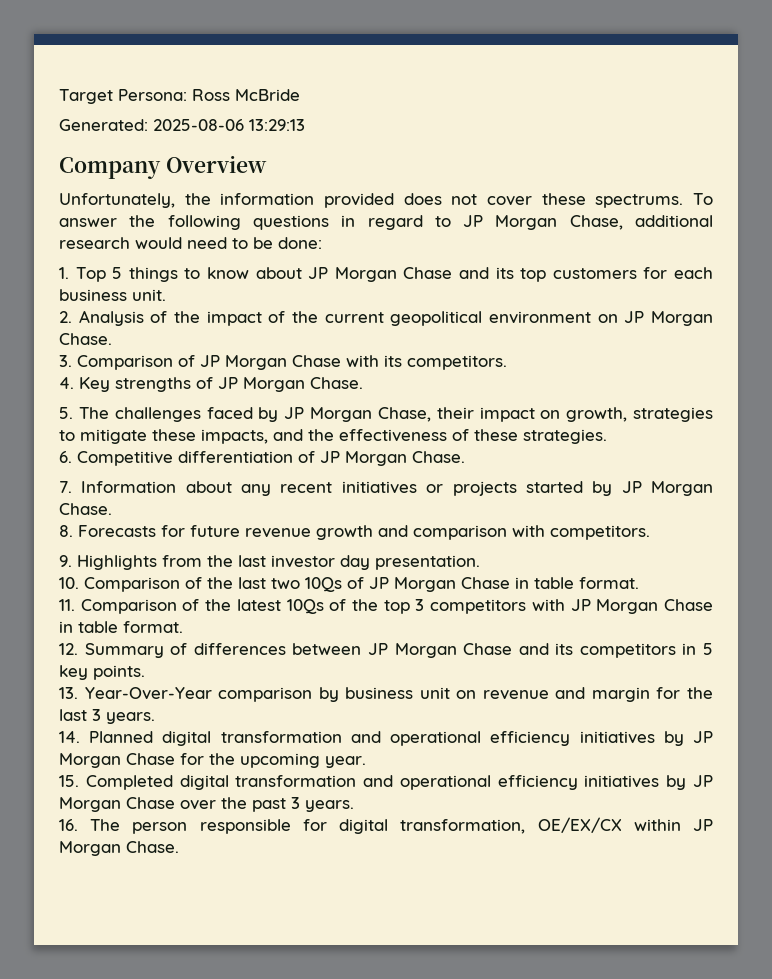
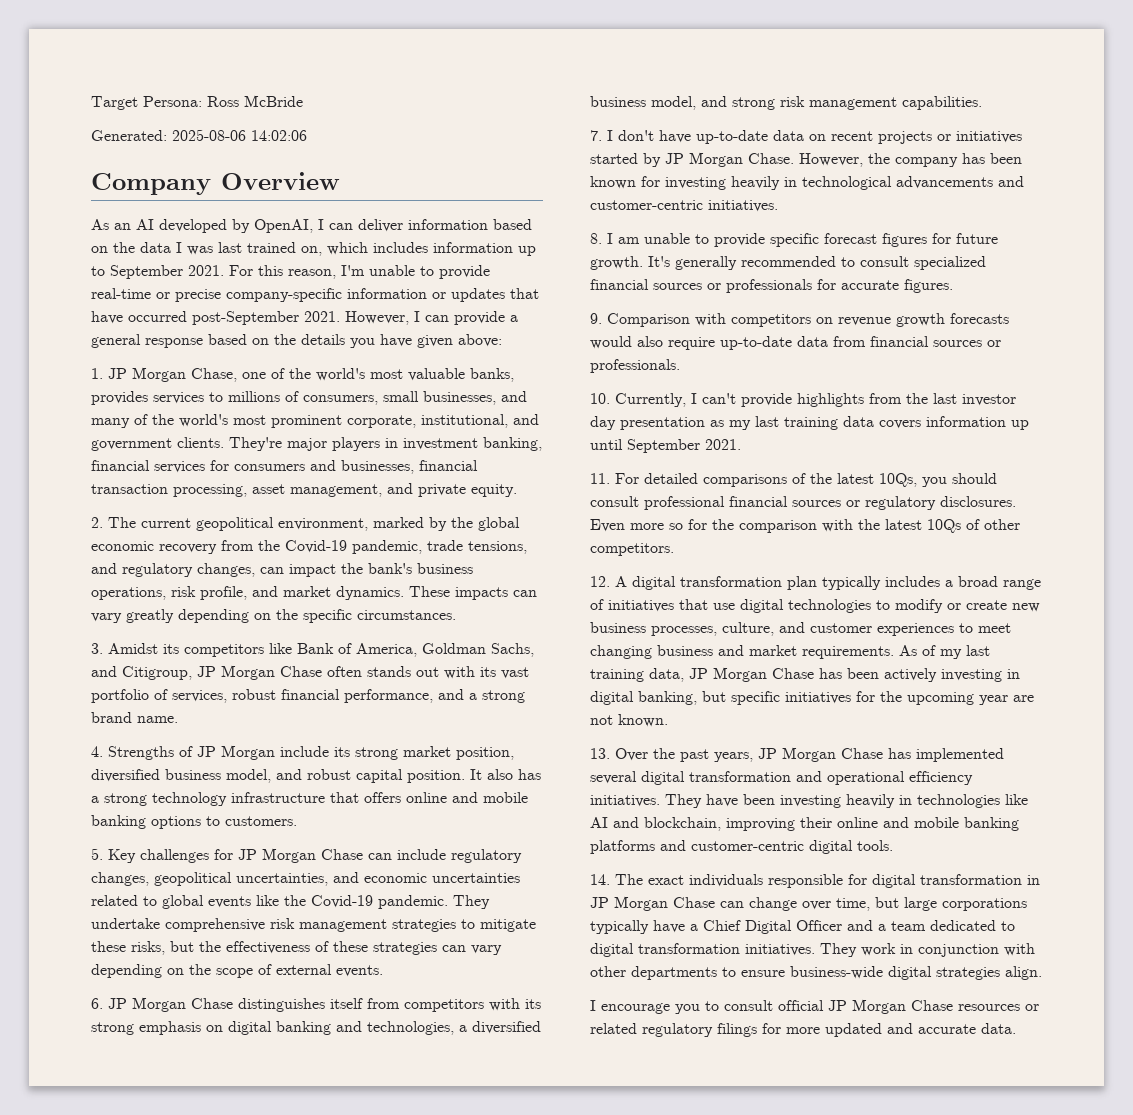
- Generated: 2025-08-06 13:29:13
+ Generated: 2025-08-06 14:02:06
- Unfortunately, the information provided does not cover these spectrums. To answer the following questions in regard to JP Morgan Chase, additional research would need to be done:
- 1. Top 5 things to know about JP Morgan Chase and its top customers for each business unit.
- 2. Analysis of the impact of the current geopolitical environment on JP Morgan Chase.
- 3. Comparison of JP Morgan Chase with its competitors.
- 4. Key strengths of JP Morgan Chase.
- 5. The challenges faced by JP Morgan Chase, their impact on growth, strategies to mitigate these impacts, and the effectiveness of these strategies.
- 6. Competitive differentiation of JP Morgan Chase.
- 7. Information about any recent initiatives or projects started by JP Morgan Chase.
- 8. Forecasts for future revenue growth and comparison with competitors.
- 9. Highlights from the last investor day presentation.
- 10. Comparison of the last two 10Qs of JP Morgan Chase in table format.
- 11. Comparison of the latest 10Qs of the top 3 competitors with JP Morgan Chase in table format.
- 12. Summary of differences between JP Morgan Chase and its competitors in 5 key points.
- 13. Year-Over-Year comparison by business unit on revenue and margin for the last 3 years.
- 14. Planned digital transformation and operational efficiency initiatives by JP Morgan Chase for the upcoming year.
- 15. Completed digital transformation and operational efficiency initiatives by JP Morgan Chase over the past 3 years.
- 16. The person responsible for digital transformation, OE/EX/CX within JP Morgan Chase.
+ As an AI developed by OpenAI, I can deliver information based on the data I was last trained on, which includes information up to September 2021. For this reason, I'm unable to provide real-time or precise company-specific information or updates that have occurred post-September 2021. However, I can provide a general response based on the details you have given above:
+ 1. JP Morgan Chase, one of the world's most valuable banks, provides services to millions of consumers, small businesses, and many of the world's most prominent corporate, institutional, and government clients. They're major players in investment banking, financial services for consumers and businesses, financial transaction processing, asset management, and private equity.
+ 2. The current geopolitical environment, marked by the global economic recovery from the Covid-19 pandemic, trade tensions, and regulatory changes, can impact the bank's business operations, risk profile, and market dynamics. These impacts can vary greatly depending on the specific circumstances.
+ 3. Amidst its competitors like Bank of America, Goldman Sachs, and Citigroup, JP Morgan Chase often stands out with its vast portfolio of services, robust financial performance, and a strong brand name.
+ 4. Strengths of JP Morgan include its strong market position, diversified business model, and robust capital position. It also has a strong technology infrastructure that offers online and mobile banking options to customers.
+ 5. Key challenges for JP Morgan Chase can include regulatory changes, geopolitical uncertainties, and economic uncertainties related to global events like the Covid-19 pandemic. They undertake comprehensive risk management strategies to mitigate these risks, but the effectiveness of these strategies can vary depending on the scope of external events.
+ 6. JP Morgan Chase distinguishes itself from competitors with its strong emphasis on digital banking and technologies, a diversified business model, and strong risk management capabilities.
+ 7. I don't have up-to-date data on recent projects or initiatives started by JP Morgan Chase. However, the company has been known for investing heavily in technological advancements and customer-centric initiatives.
+ 8. I am unable to provide specific forecast figures for future growth. It's generally recommended to consult specialized financial sources or professionals for accurate figures.
+ 9. Comparison with competitors on revenue growth forecasts would also require up-to-date data from financial sources or professionals.
+ 10. Currently, I can't provide highlights from the last investor day presentation as my last training data covers information up until September 2021.
+ 11. For detailed comparisons of the latest 10Qs, you should consult professional financial sources or regulatory disclosures. Even more so for the comparison with the latest 10Qs of other competitors.
+ 12. A digital transformation plan typically includes a broad range of initiatives that use digital technologies to modify or create new business processes, culture, and customer experiences to meet changing business and market requirements. As of my last training data, JP Morgan Chase has been actively investing in digital banking, but specific initiatives for the upcoming year are not known.
+ 13. Over the past years, JP Morgan Chase has implemented several digital transformation and operational efficiency initiatives. They have been investing heavily in technologies like AI and blockchain, improving their online and mobile banking platforms and customer-centric digital tools.
+ 14. The exact individuals responsible for digital transformation in JP Morgan Chase can change over time, but large corporations typically have a Chief Digital Officer and a team dedicated to digital transformation initiatives. They work in conjunction with other departments to ensure business-wide digital strategies align.
+ I encourage you to consult official JP Morgan Chase resources or related regulatory filings for more updated and accurate data.

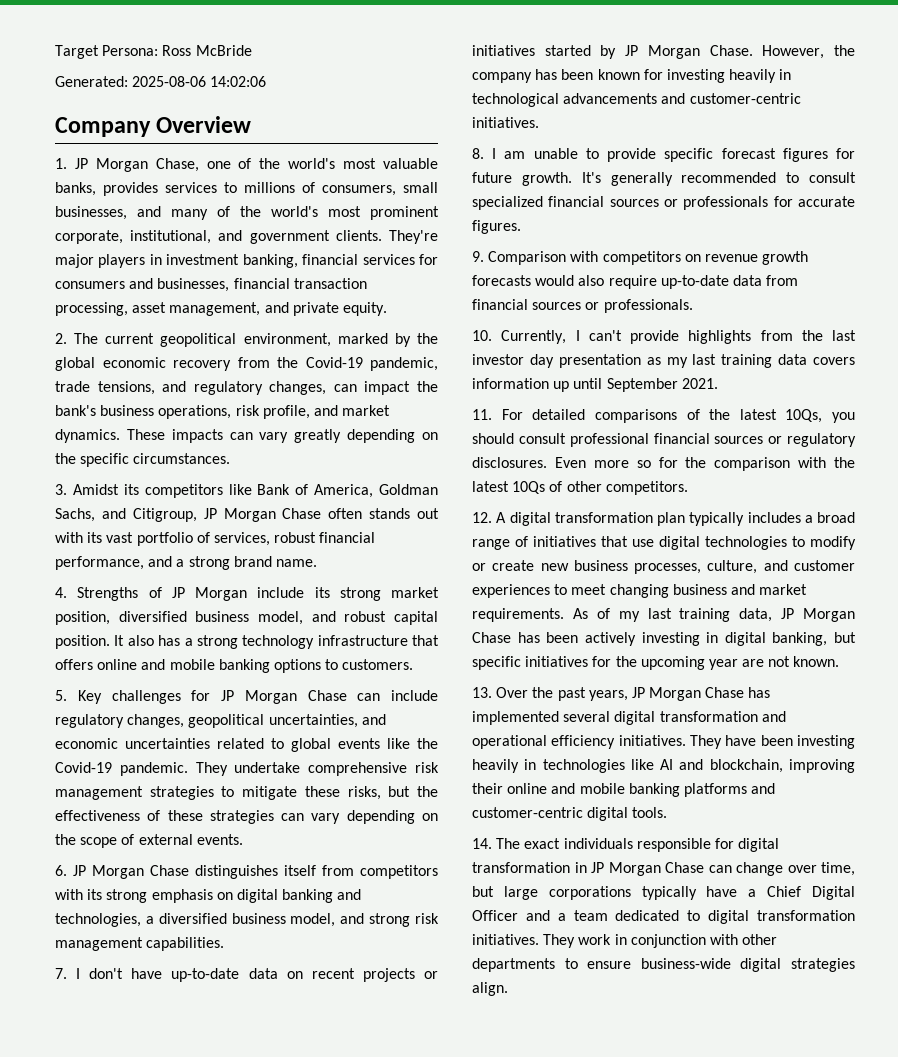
- As an AI developed by OpenAI, I can deliver information based on the data I was last trained on, which includes information up to September 2021. For this reason, I'm unable to provide real-time or precise company-specific information or updates that have occurred post-September 2021. However, I can provide a general response based on the details you have given above:
- I encourage you to consult official JP Morgan Chase resources or related regulatory filings for more updated and accurate data.

